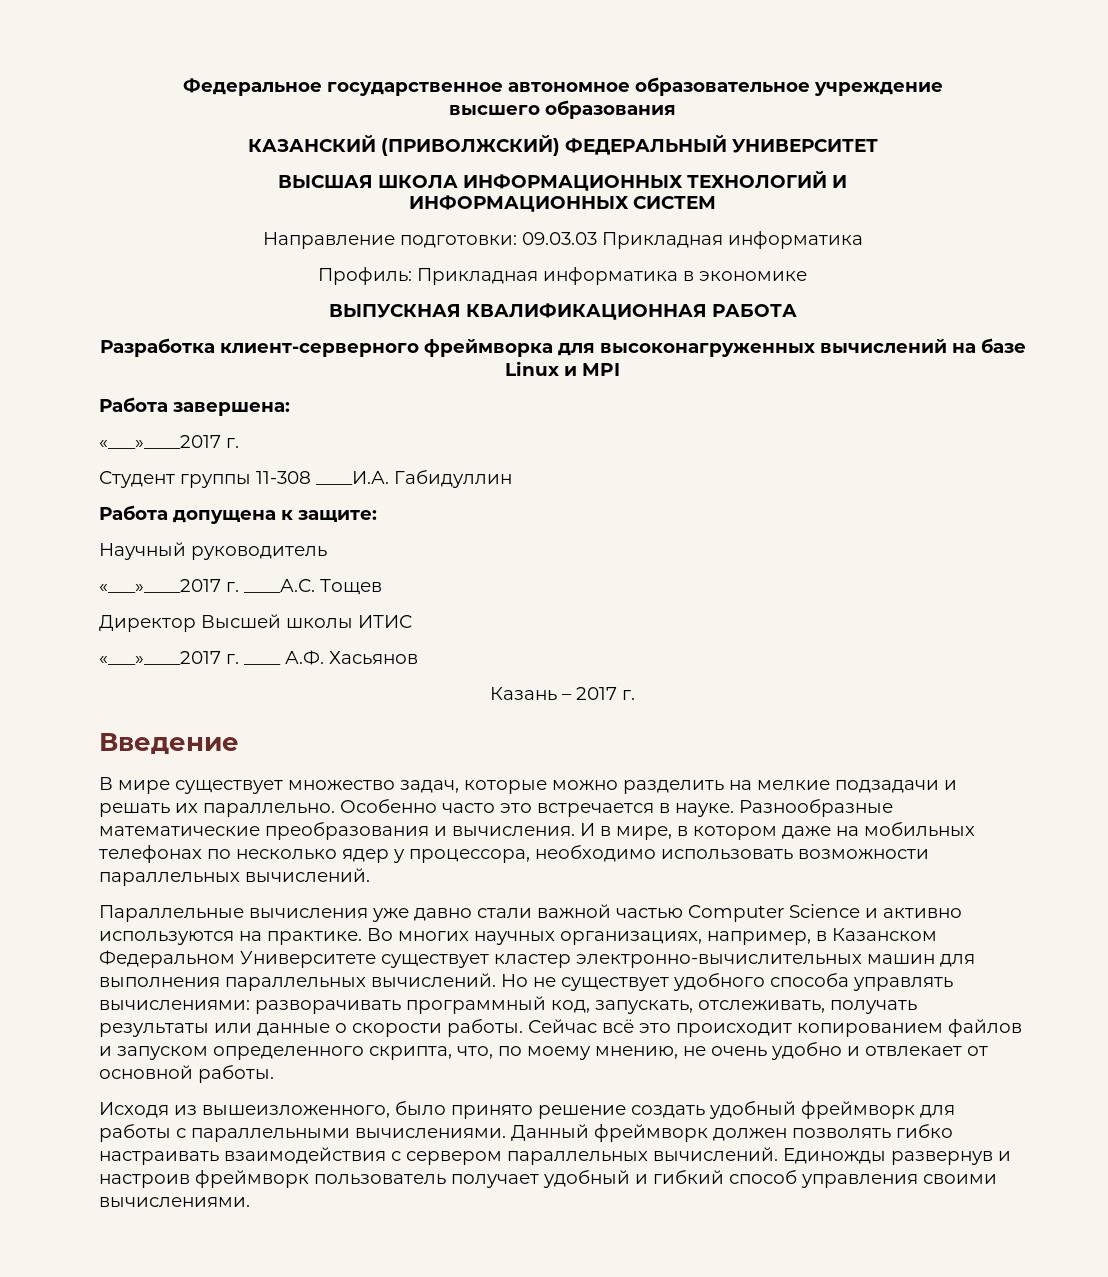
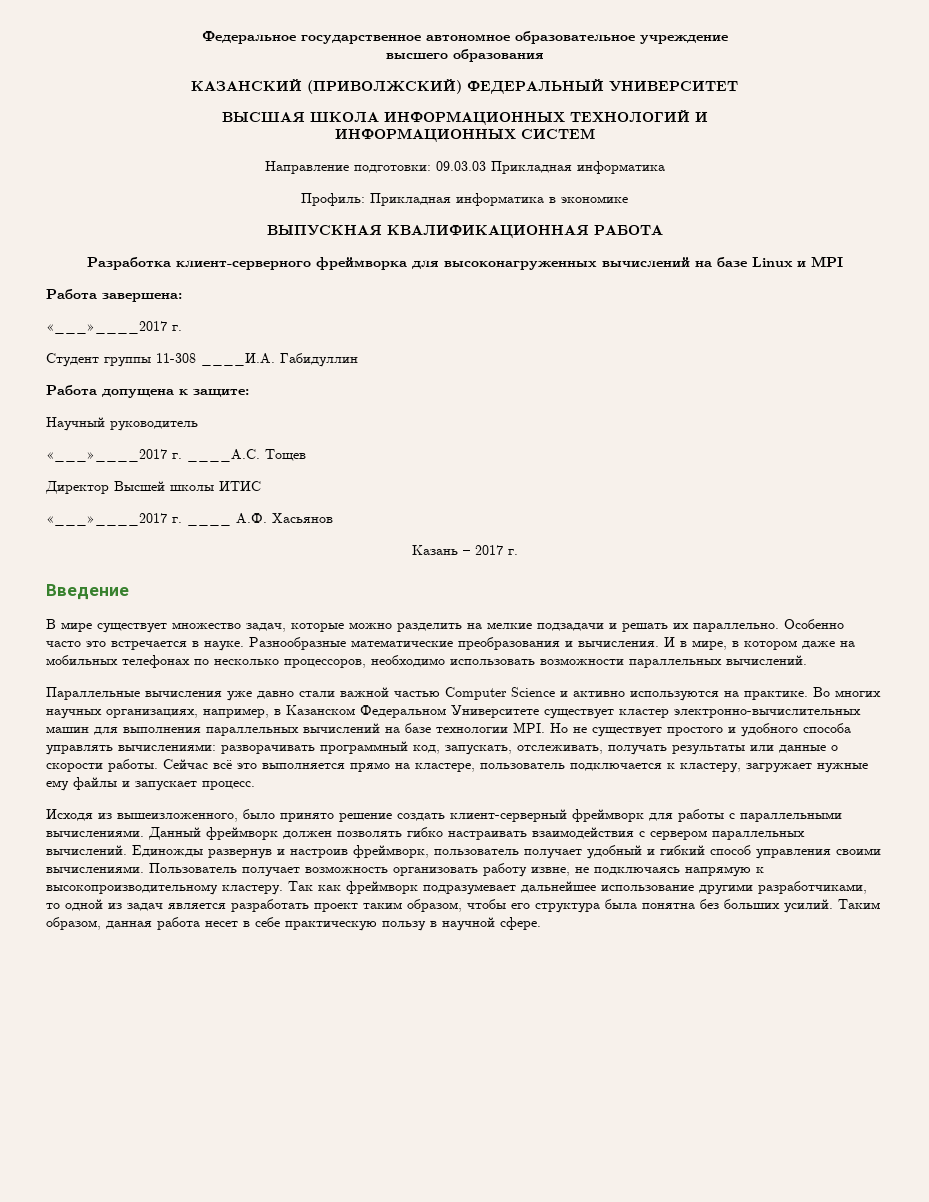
- И в мире, в котором даже на мобильных телефонах по несколько ядер у процессора, необходимо использовать возможности параллельных вычислений.
+ И в мире, в котором даже на мобильных телефонах по несколько процессоров, необходимо использовать возможности параллельных вычислений.
- Во многих научных организациях, например, в Казанском Федеральном Университете существует кластер электронно-вычислительных машин для выполнения параллельных вычислений. Но не существует удобного способа управлять вычислениями: разворачивать программный код, запускать, отслеживать, получать результаты или данные о скорости работы.
+ Во многих научных организациях, например, в Казанском Федеральном Университете существует кластер электронно-вычислительных машин для выполнения параллельных вычислений на базе технологии MPI. Но не существует простого и удобного способа управлять вычислениями: разворачивать программный код, запускать, отслеживать, получать результаты или данные о скорости работы.
- Сейчас всё это происходит копированием файлов и запуском определенного скрипта, что, по моему мнению, не очень удобно и отвлекает от основной работы.
+ Сейчас всё это выполняется прямо на кластере, пользователь подключается к кластеру, загружает нужные ему файлы и запускает процесс.
- Исходя из вышеизложенного, было принято решение создать удобный фреймворк для работы с параллельными вычислениями.
+ Исходя из вышеизложенного, было принято решение создать клиент-серверный фреймворк для работы с параллельными вычислениями.
- Единожды развернув и настроив фреймворк пользователь получает удобный и гибкий способ управления своими вычислениями.
+ Единожды развернув и настроив фреймворк, пользователь получает удобный и гибкий способ управления своими вычислениями.
+ Пользователь получает возможность организовать работу извне, не подключаясь напрямую к высокопроизводительному кластеру. Так как фреймворк подразумевает дальнейшее использование другими разработчиками, то одной из задач является разработать проект таким образом, чтобы его структура была понятна без больших усилий. Таким образом, данная работа несет в себе практическую пользу в научной сфере.

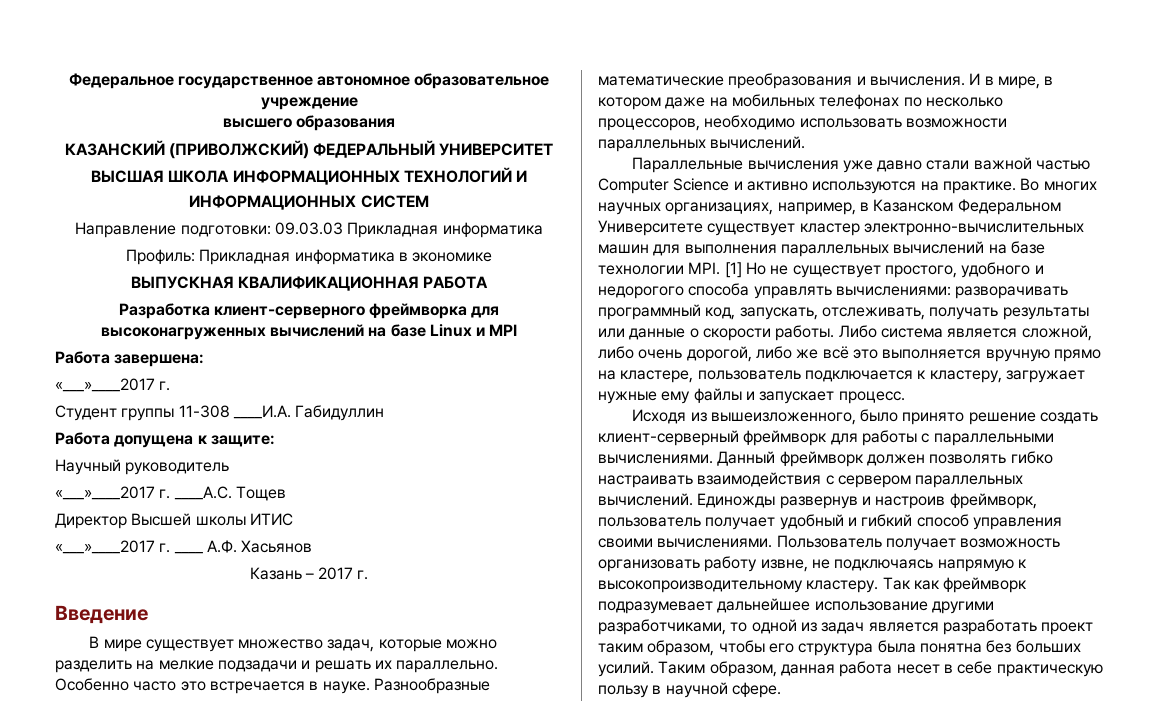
- Во многих научных организациях, например, в Казанском Федеральном Университете существует кластер электронно-вычислительных машин для выполнения параллельных вычислений на базе технологии MPI. Но не существует простого и удобного способа управлять вычислениями: разворачивать программный код, запускать, отслеживать, получать результаты или данные о скорости работы.
+ Во многих научных организациях, например, в Казанском Федеральном Университете существует кластер электронно-вычислительных машин для выполнения параллельных вычислений на базе технологии MPI. [1] Но не существует простого, удобного и недорогого способа управлять вычислениями: разворачивать программный код, запускать, отслеживать, получать результаты или данные о скорости работы.
- Сейчас всё это выполняется прямо на кластере, пользователь подключается к кластеру, загружает нужные ему файлы и запускает процесс.
+ Либо система является сложной, либо очень дорогой, либо же всё это выполняется вручную прямо на кластере, пользователь подключается к кластеру, загружает нужные ему файлы и запускает процесс.

